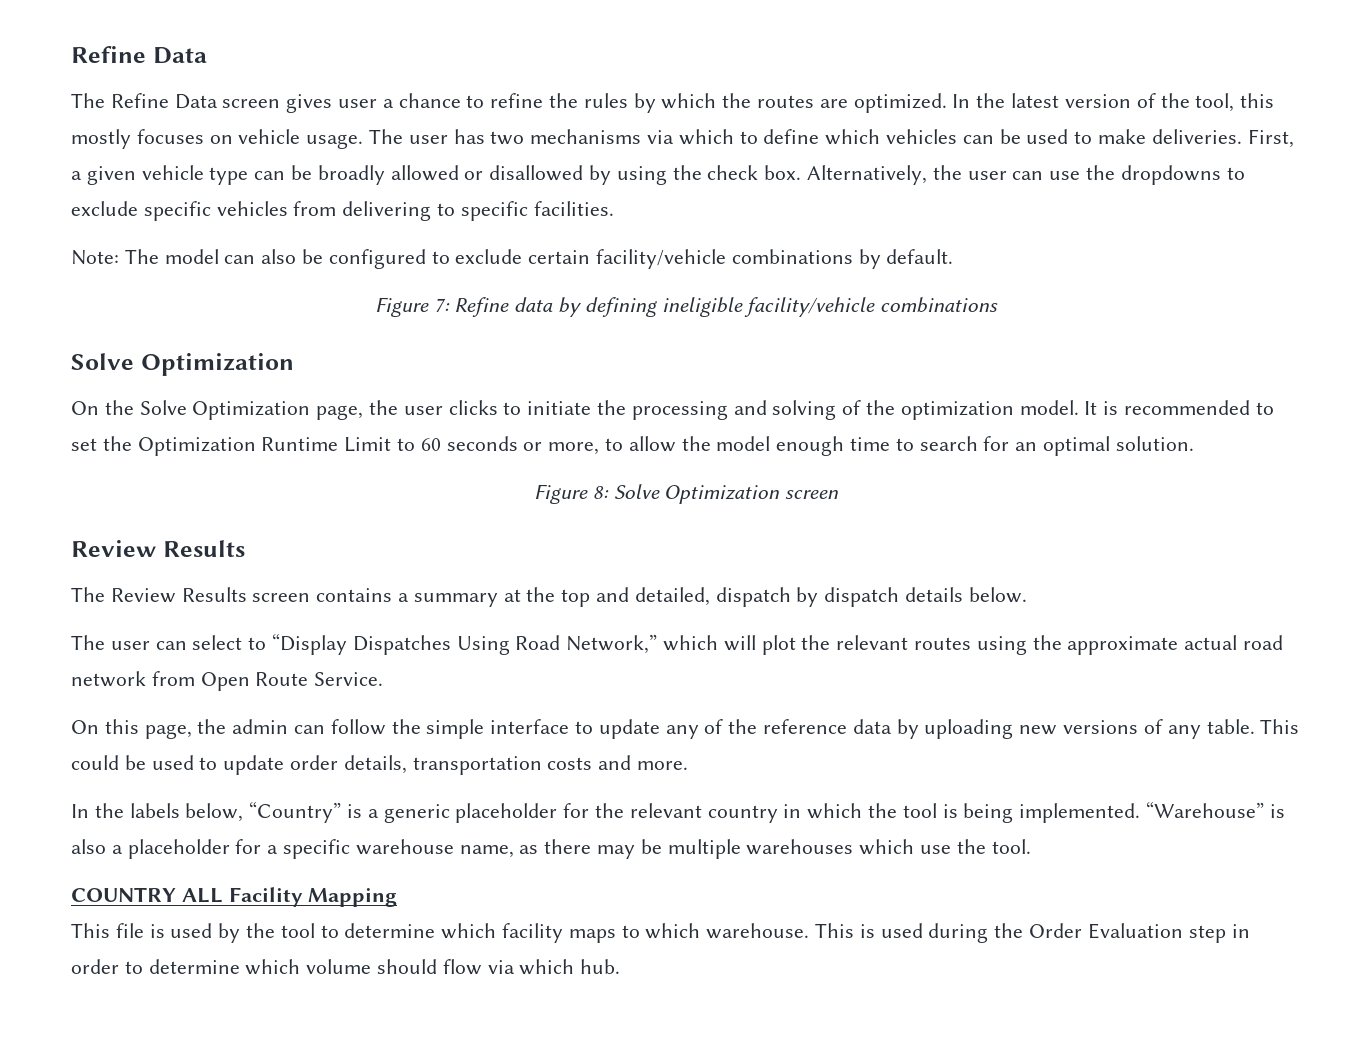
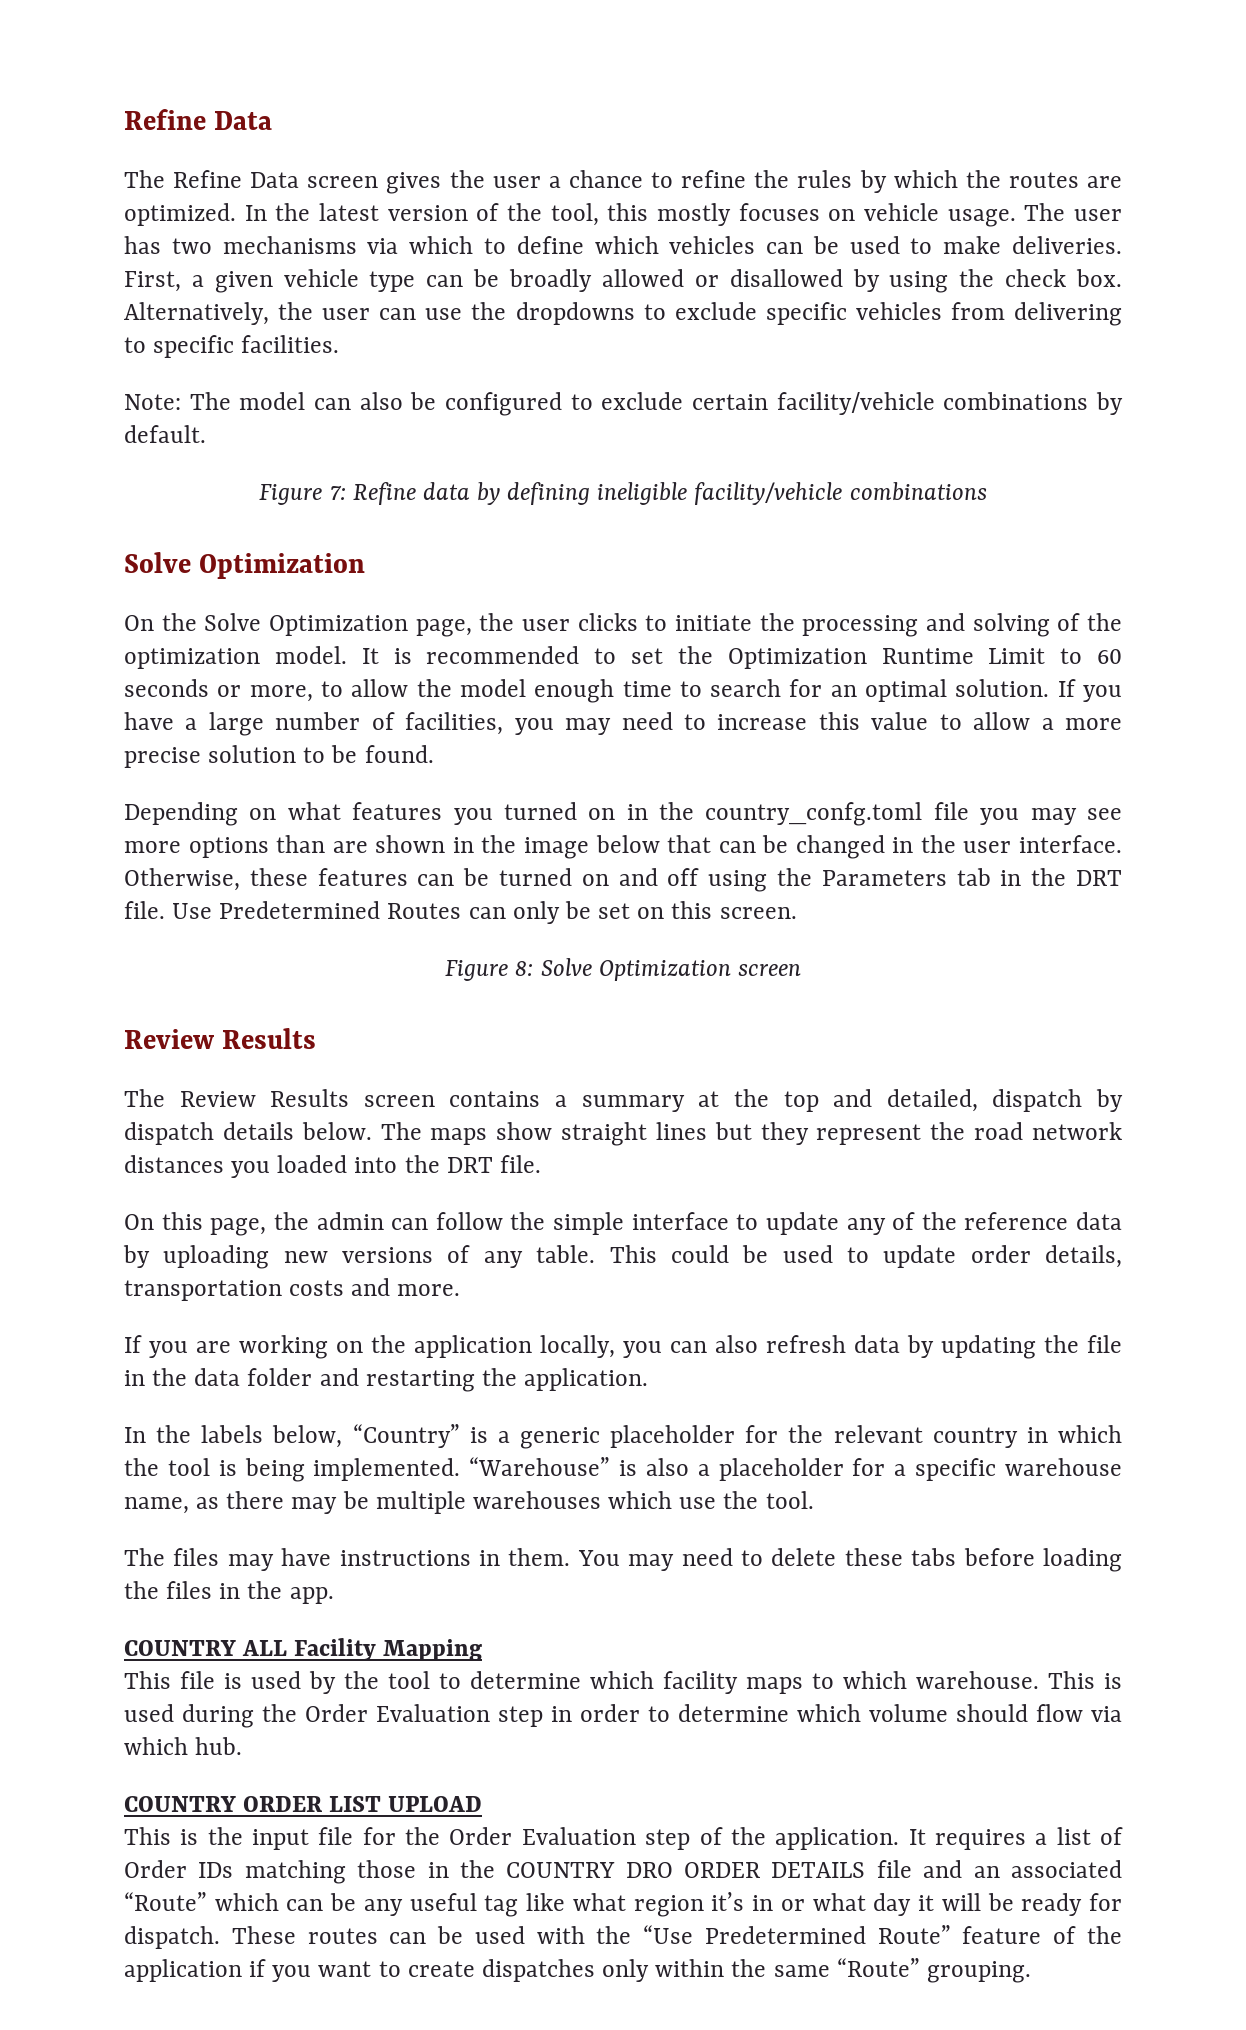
- The Refine Data screen gives user a chance to refine the rules by which the routes are optimized.
+ The Refine Data screen gives the user a chance to refine the rules by which the routes are optimized.
+ If you have a large number of facilities, you may need to increase this value to allow a more precise solution to be found.
+ Depending on what features you turned on in the country_confg.toml file you may see more options than are shown in the image below that can be changed in the user interface. Otherwise, these features can be turned on and off using the Parameters tab in the DRT file. Use Predetermined Routes can only be set on this screen.
- The Review Results screen contains a summary at the top and detailed, dispatch by dispatch details below.
- The user can select to “Display Dispatches Using Road Network,” which will plot the relevant routes using the approximate actual road network from Open Route Service.
+ The Review Results screen contains a summary at the top and detailed, dispatch by dispatch details below. The maps show straight lines but they represent the road network distances you loaded into the DRT file.
+ If you are working on the application locally, you can also refresh data by updating the file in the data folder and restarting the application.
+ The files may have instructions in them. You may need to delete these tabs before loading the files in the app.
+ COUNTRY ORDER LIST UPLOAD
+ This is the input file for the Order Evaluation step of the application. It requires a list of Order IDs matching those in the COUNTRY DRO ORDER DETAILS file and an associated “Route” which can be any useful tag like what region it’s in or what day it will be ready for dispatch. These routes can be used with the “Use Predetermined Route” feature of the application if you want to create dispatches only within the same “Route” grouping.

